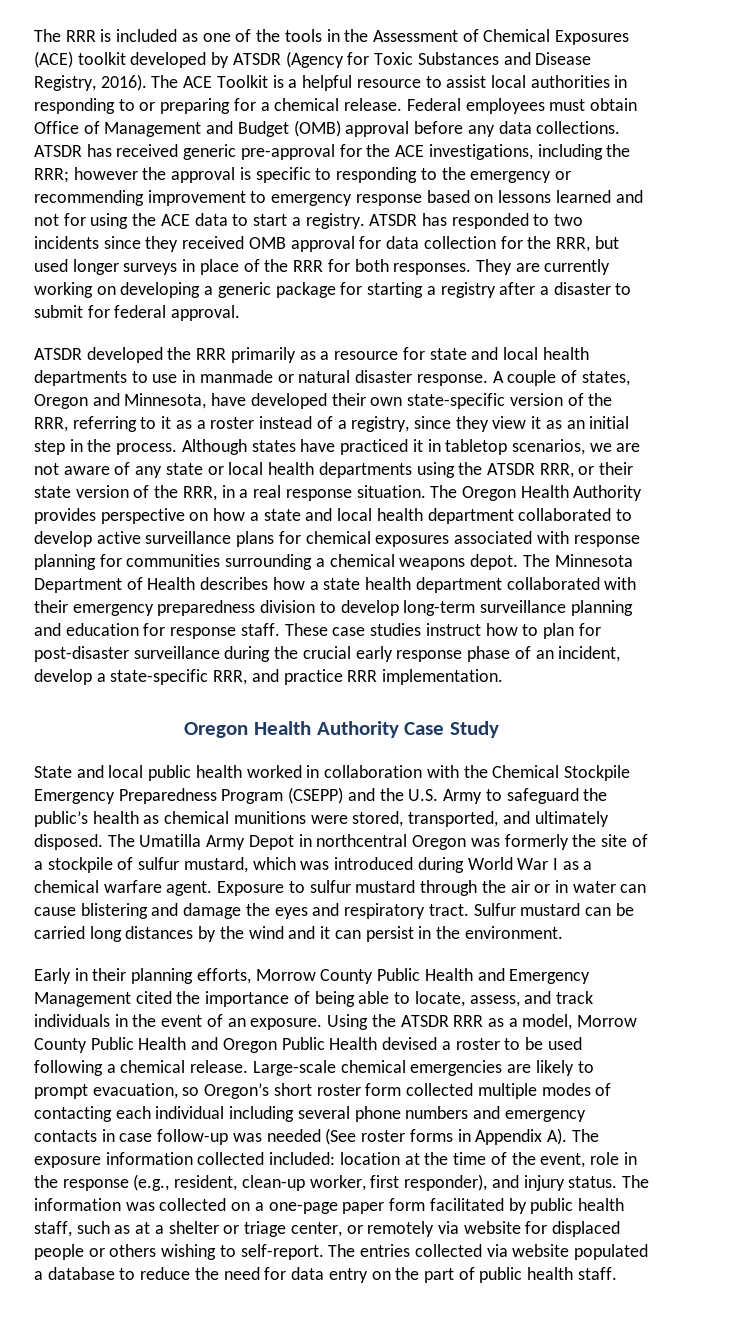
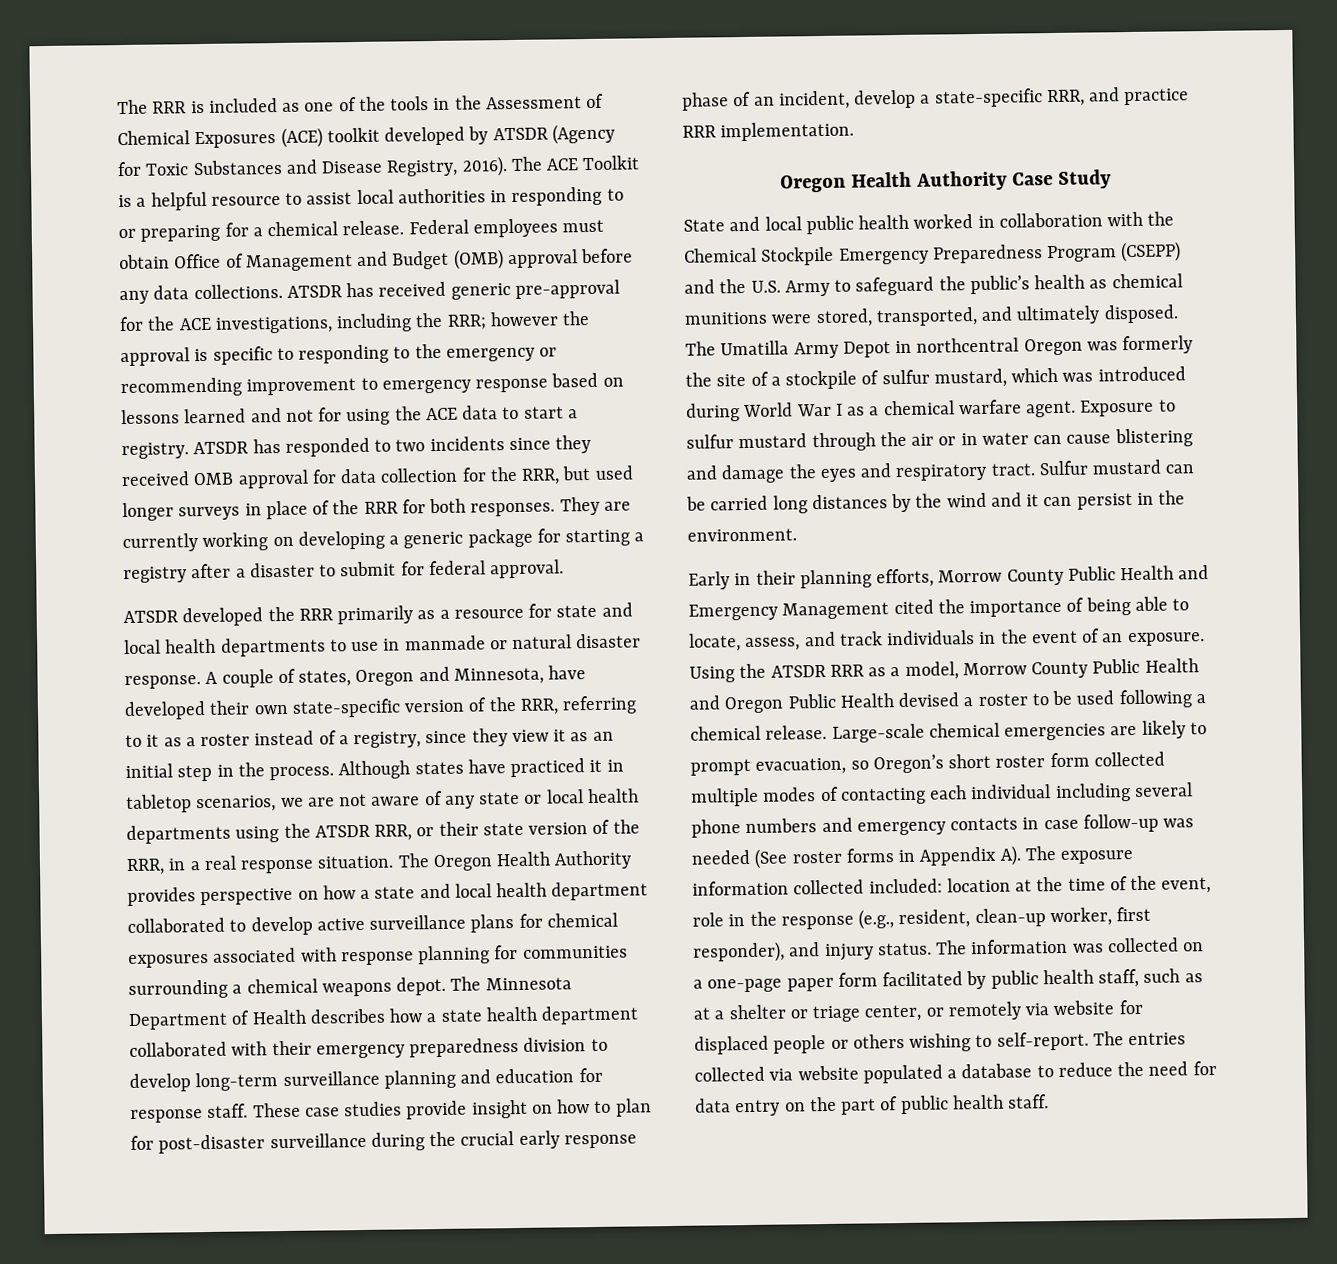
- These case studies instruct how to plan for post-disaster surveillance during the crucial early response phase of an incident, develop a state-specific RRR, and practice RRR implementation.
+ These case studies provide insight on how to plan for post-disaster surveillance during the crucial early response phase of an incident, develop a state-specific RRR, and practice RRR implementation.

